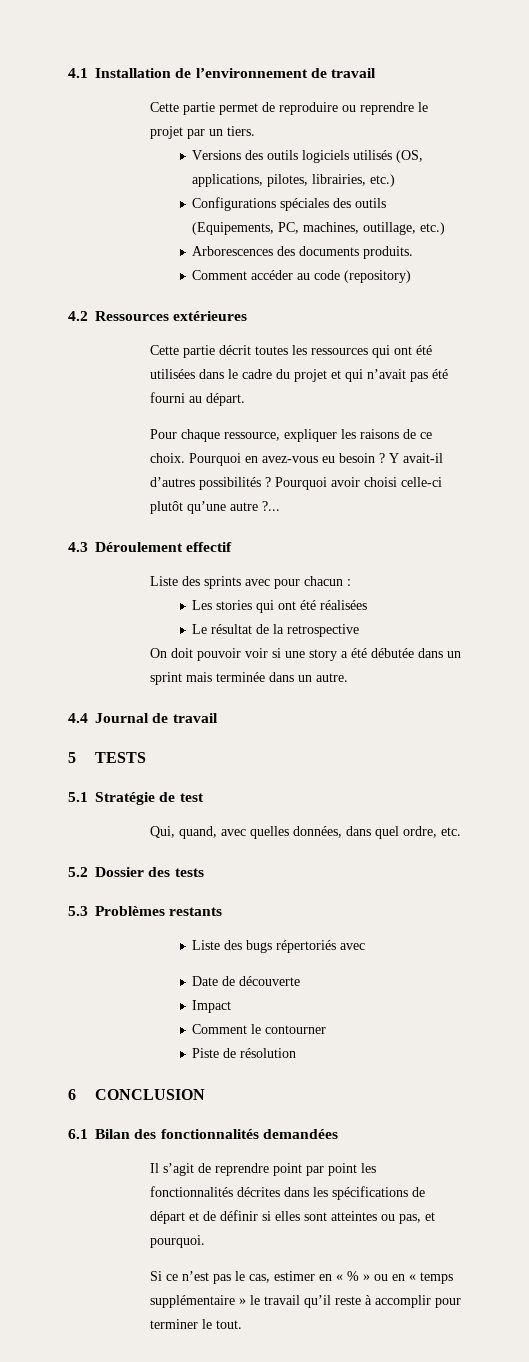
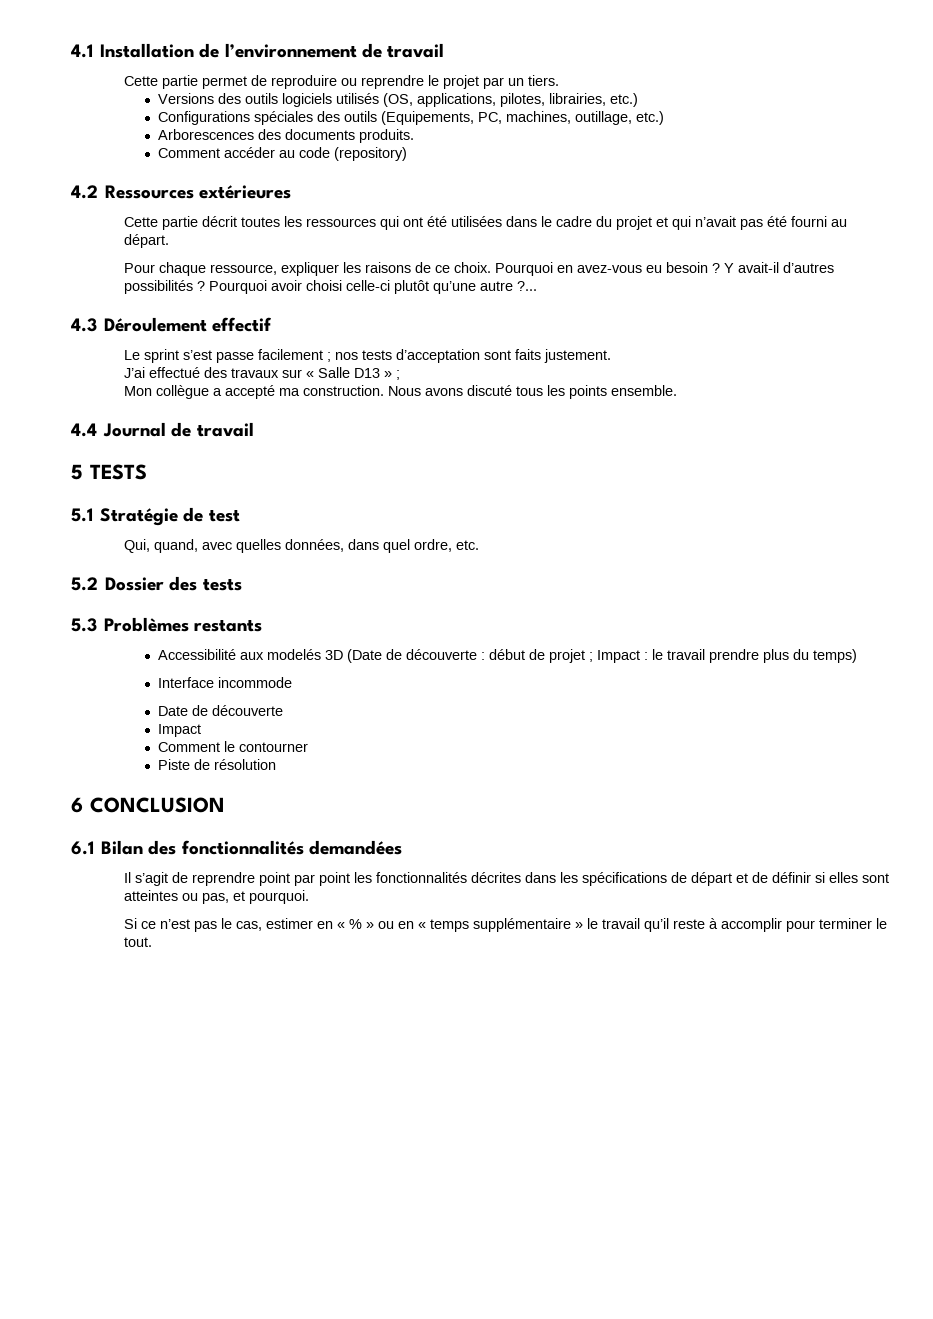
- Liste des sprints avec pour chacun :
- Les stories qui ont été réalisées
- Le résultat de la retrospective
- On doit pouvoir voir si une story a été débutée dans un sprint mais terminée dans un autre.
+ Le sprint s’est passe facilement ; nos tests d’acceptation sont faits justement.
+ J’ai effectué des travaux sur « Salle D13 » ;
+ Mon collègue a accepté ma construction. Nous avons discuté tous les points ensemble.
- Liste des bugs répertoriés avec
+ Accessibilité aux modelés 3D (Date de découverte : début de projet ; Impact : le travail prendre plus du temps)
+ Interface incommode

